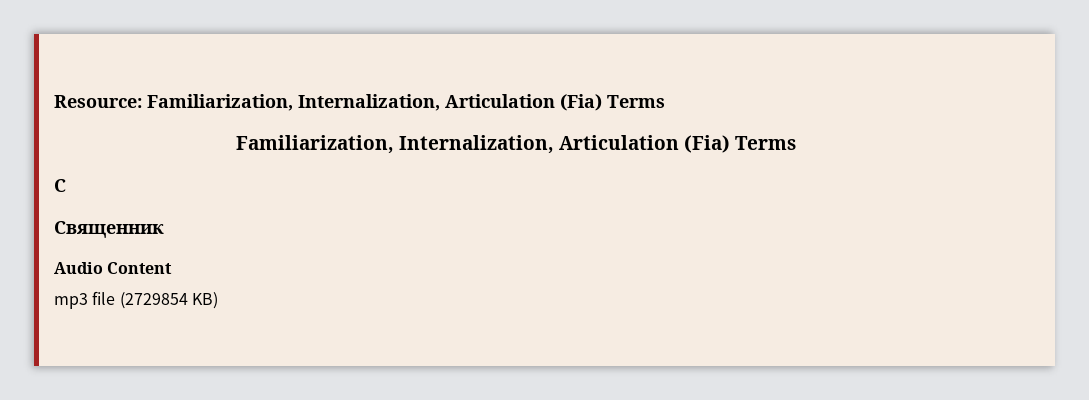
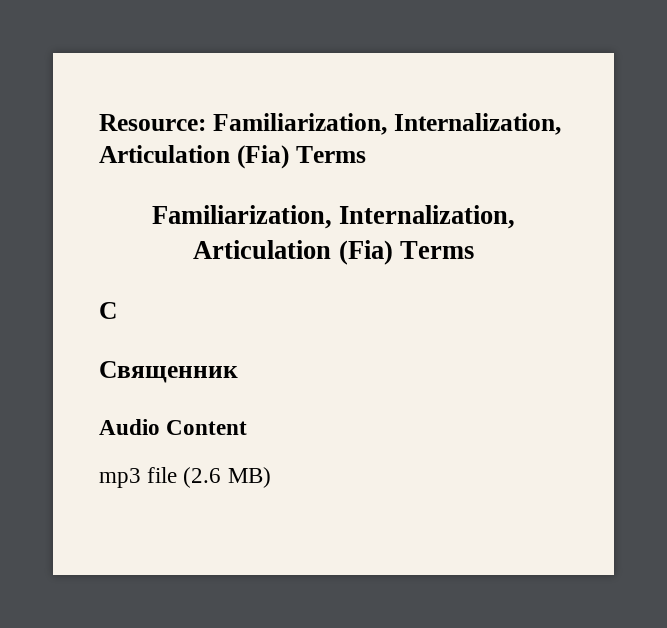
- mp3 file (2729854 KB)
+ mp3 file (2.6 MB)

